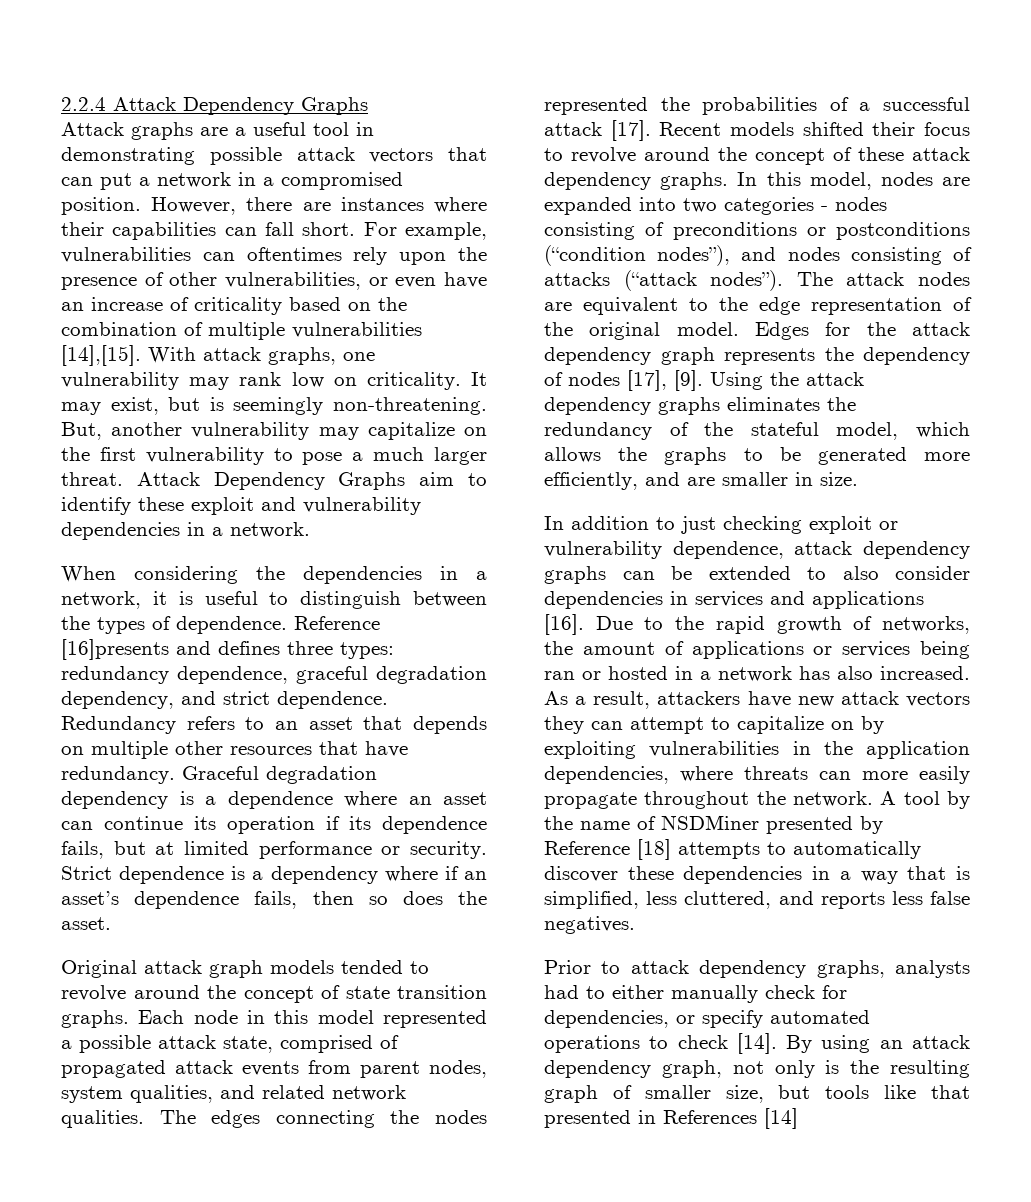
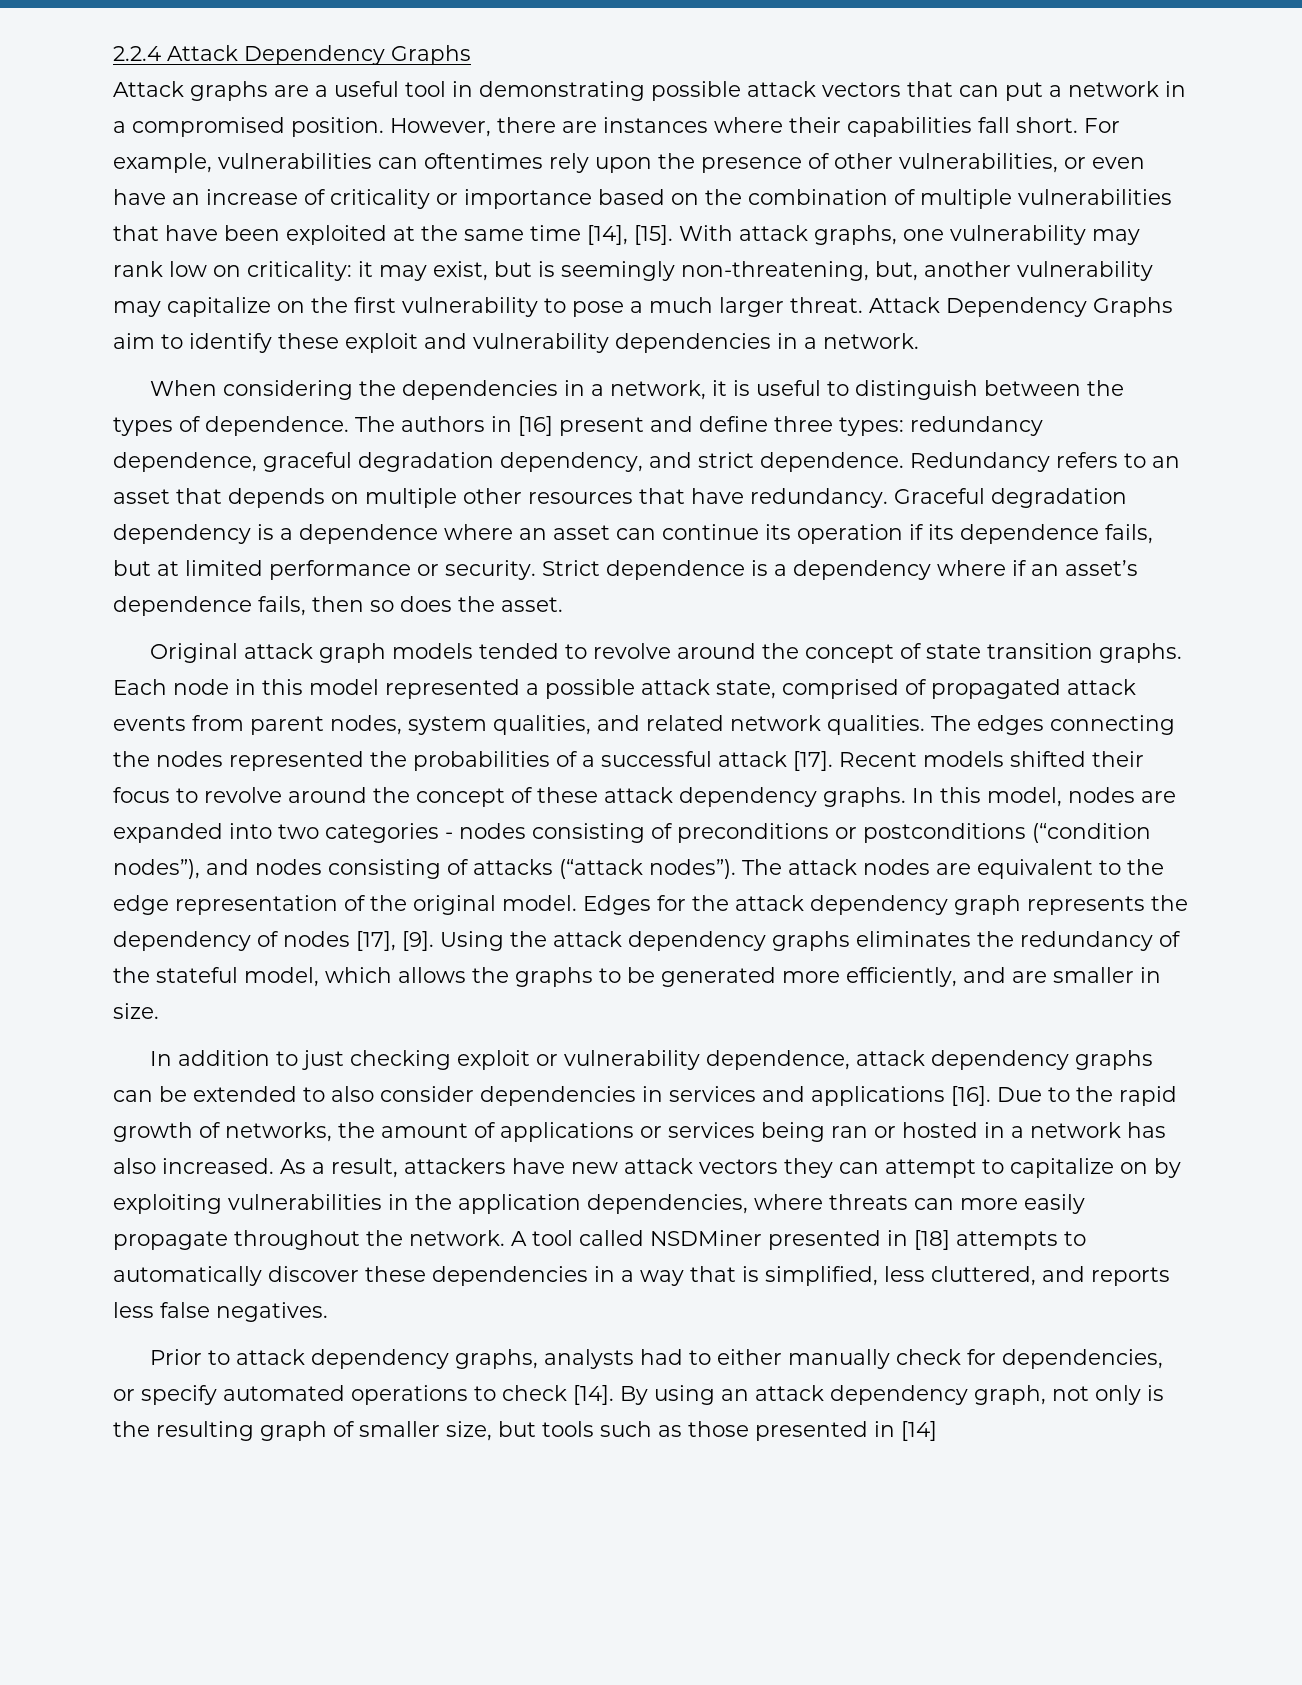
- However, there are instances where their capabilities can fall short.
+ However, there are instances where their capabilities fall short.
- For example, vulnerabilities can oftentimes rely upon the presence of other vulnerabilities, or even have an increase of criticality based on the combination of multiple vulnerabilities [14],[15].
+ For example, vulnerabilities can oftentimes rely upon the presence of other vulnerabilities, or even have an increase of criticality or importance based on the combination of multiple vulnerabilities that have been exploited at the same time [14], [15].
- With attack graphs, one vulnerability may rank low on criticality. It may exist, but is seemingly non-threatening. But, another vulnerability may capitalize on the first vulnerability to pose a much larger threat.
+ With attack graphs, one vulnerability may rank low on criticality: it may exist, but is seemingly non-threatening, but, another vulnerability may capitalize on the first vulnerability to pose a much larger threat.
- Reference [16]presents and defines three types: redundancy dependence, graceful degradation dependency, and strict dependence.
+ The authors in [16] present and define three types: redundancy dependence, graceful degradation dependency, and strict dependence.
- A tool by the name of NSDMiner presented by Reference [18] attempts to automatically discover these dependencies in a way that is simplified, less cluttered, and reports less false negatives.
+ A tool called NSDMiner presented in [18] attempts to automatically discover these dependencies in a way that is simplified, less cluttered, and reports less false negatives.
- By using an attack dependency graph, not only is the resulting graph of smaller size, but tools like that presented in References [14]
+ By using an attack dependency graph, not only is the resulting graph of smaller size, but tools such as those presented in [14]

